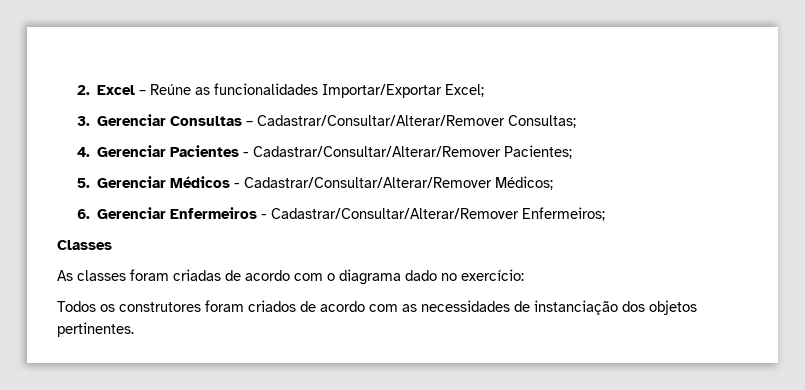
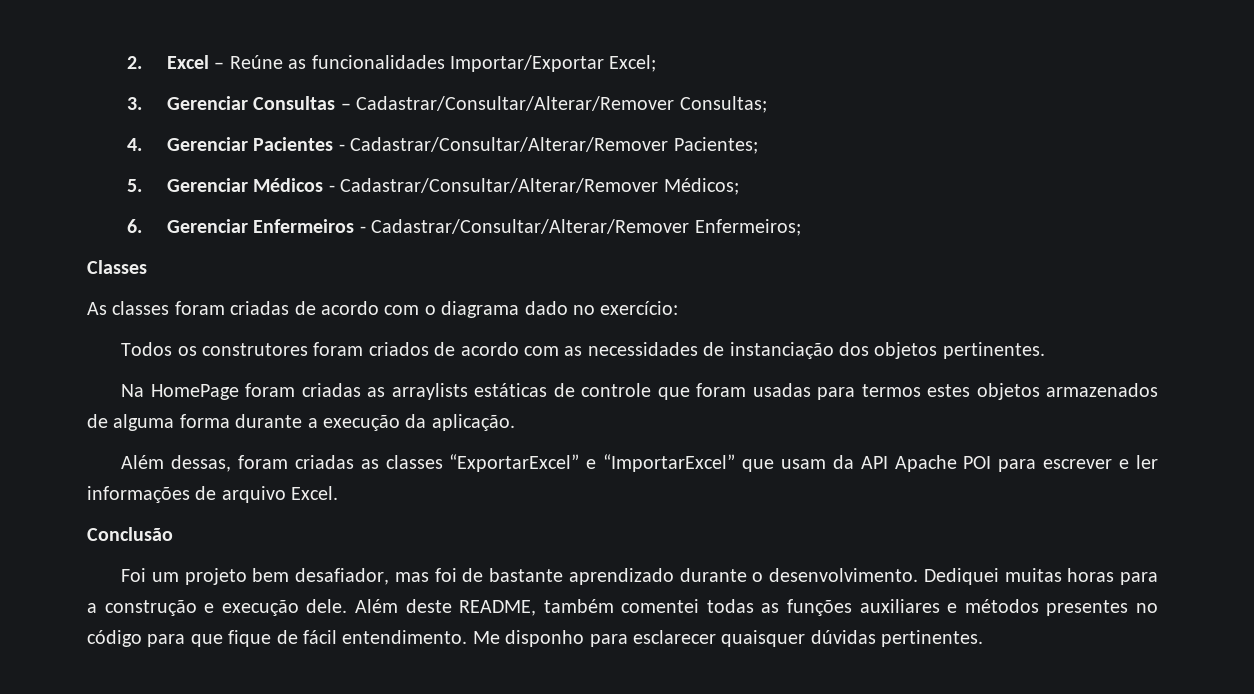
+ Na HomePage foram criadas as arraylists estáticas de controle que foram usadas para termos estes objetos armazenados de alguma forma durante a execução da aplicação.
+ Além dessas, foram criadas as classes “ExportarExcel” e “ImportarExcel” que usam da API Apache POI para escrever e ler informações de arquivo Excel.
+ Conclusão
+ Foi um projeto bem desafiador, mas foi de bastante aprendizado durante o desenvolvimento. Dediquei muitas horas para a construção e execução dele. Além deste README, também comentei todas as funções auxiliares e métodos presentes no código para que fique de fácil entendimento. Me disponho para esclarecer quaisquer dúvidas pertinentes.

